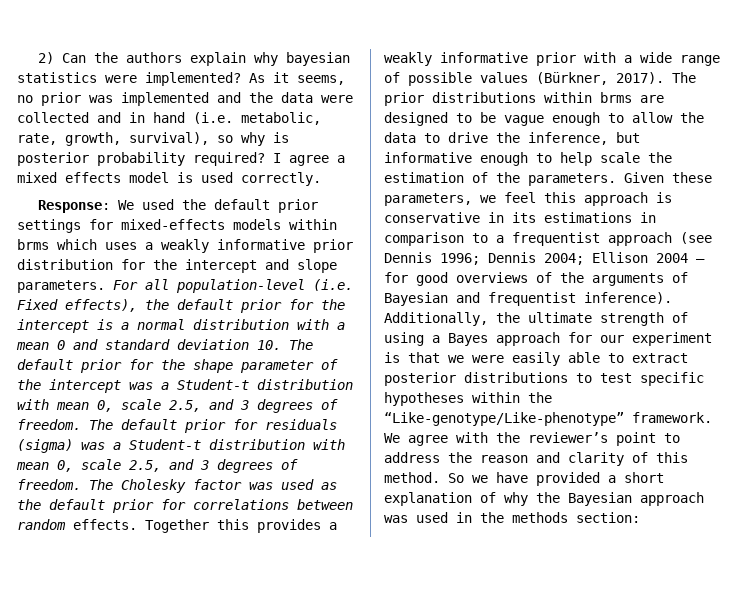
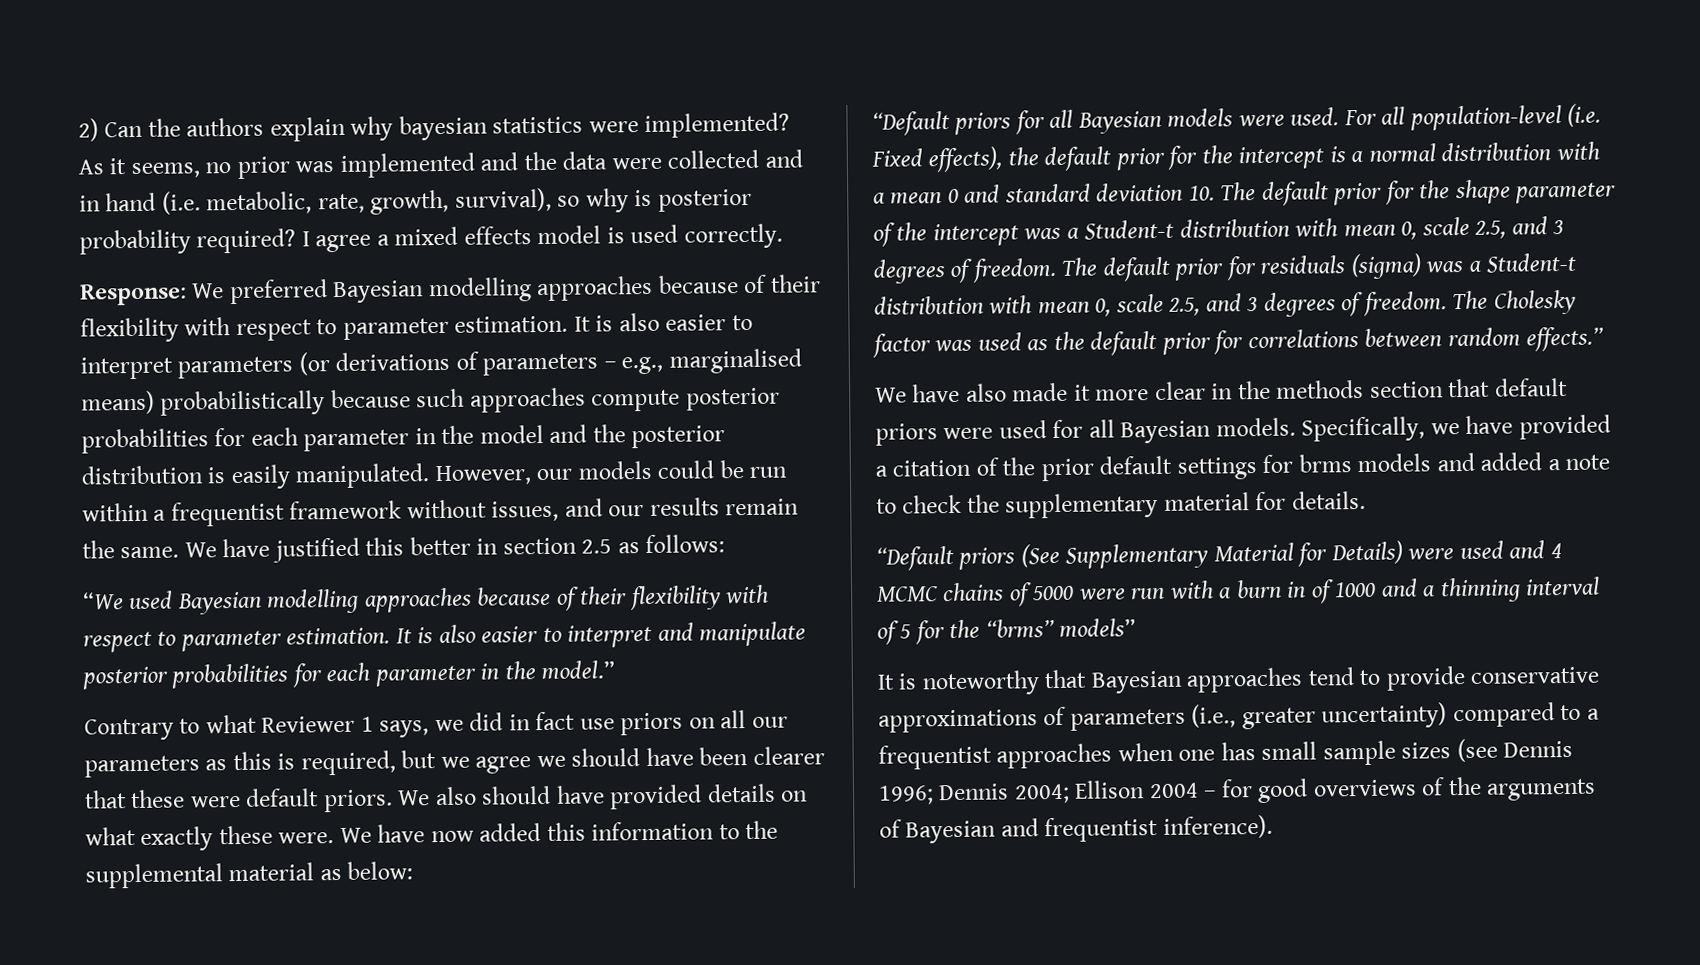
- Response: We used the default prior settings for mixed-effects models within brms which uses a weakly informative prior distribution for the intercept and slope parameters.
+ Response: We preferred Bayesian modelling approaches because of their flexibility with respect to parameter estimation. It is also easier to interpret parameters (or derivations of parameters – e.g., marginalised means) probabilistically because such approaches compute posterior probabilities for each parameter in the model and the posterior distribution is easily manipulated. However, our models could be run within a frequentist framework without issues, and our results remain the same. We have justified this better in section 2.5 as follows:
+ “We used Bayesian modelling approaches because of their flexibility with respect to parameter estimation. It is also easier to interpret and manipulate posterior probabilities for each parameter in the model.”
+ Contrary to what Reviewer 1 says, we did in fact use priors on all our parameters as this is required, but we agree we should have been clearer that these were default priors. We also should have provided details on what exactly these were. We have now added this information to the supplemental material as below:
+ “Default priors for all Bayesian models were used.
- The Cholesky factor was used as the default prior for correlations between random effects. Together this provides a weakly informative prior with a wide range of possible values (Bürkner, 2017). The prior distributions within brms are designed to be vague enough to allow the data to drive the inference, but informative enough to help scale the estimation of the parameters. Given these parameters, we feel this approach is conservative in its estimations in comparison to a frequentist approach (see Dennis 1996; Dennis 2004; Ellison 2004 – for good overviews of the arguments of Bayesian and frequentist inference). Additionally, the ultimate strength of using a Bayes approach for our experiment is that we were easily able to extract posterior distributions to test specific hypotheses within the “Like-genotype/Like-phenotype” framework. We agree with the reviewer’s point to address the reason and clarity of this method. So we have provided a short explanation of why the Bayesian approach was used in the methods section:
+ The Cholesky factor was used as the default prior for correlations between random effects.”
+ We have also made it more clear in the methods section that default priors were used for all Bayesian models. Specifically, we have provided a citation of the prior default settings for brms models and added a note to check the supplementary material for details.
+ “Default priors (See Supplementary Material for Details) were used and 4 MCMC chains of 5000 were run with a burn in of 1000 and a thinning interval of 5 for the “brms” models”
+ It is noteworthy that Bayesian approaches tend to provide conservative approximations of parameters (i.e., greater uncertainty) compared to a frequentist approaches when one has small sample sizes (see Dennis 1996; Dennis 2004; Ellison 2004 – for good overviews of the arguments of Bayesian and frequentist inference).

